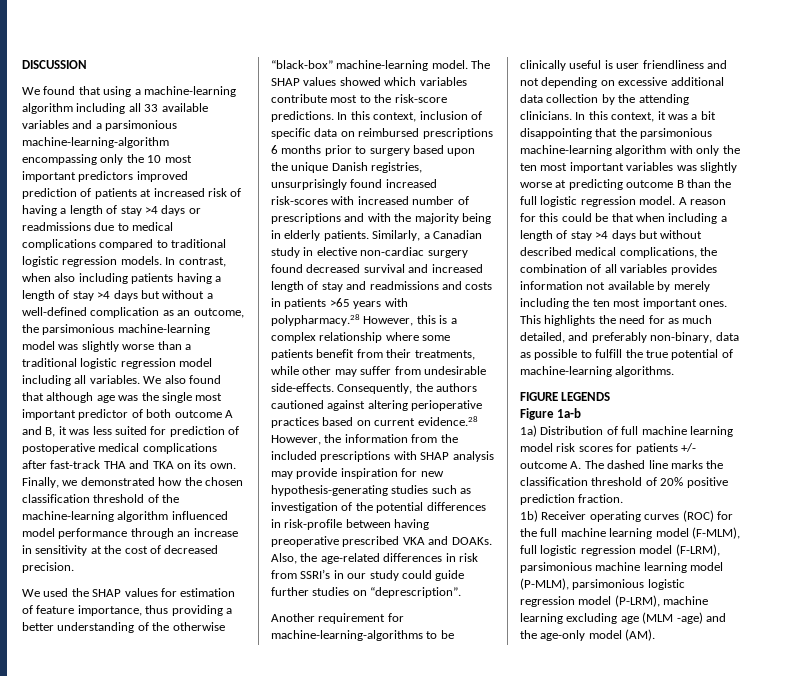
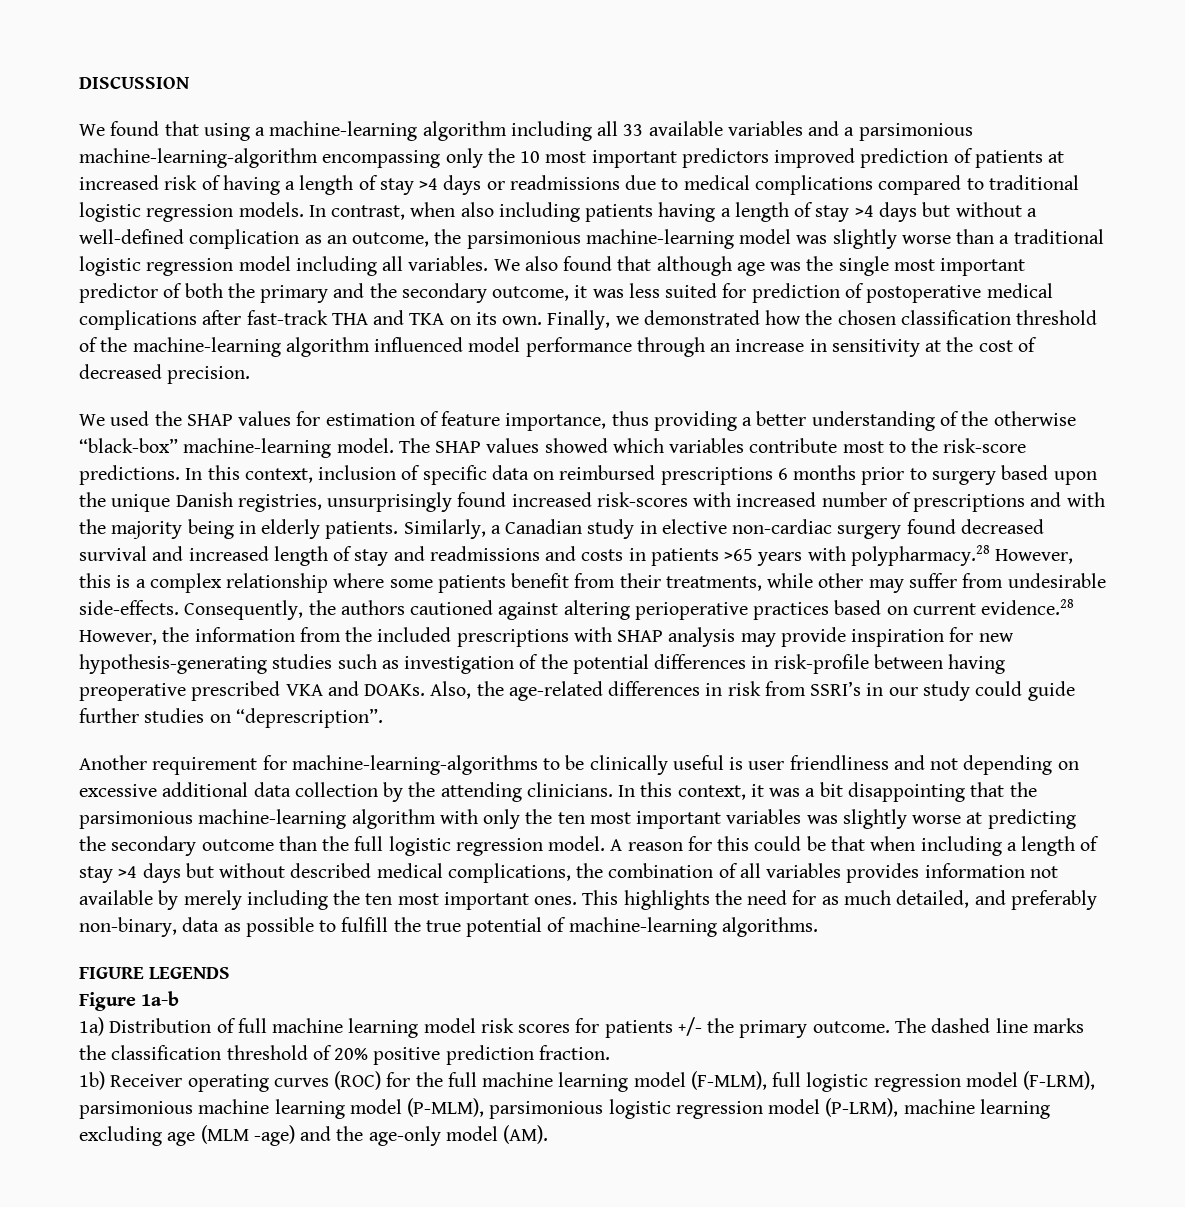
- We also found that although age was the single most important predictor of both outcome A and B, it was less suited for prediction of postoperative medical complications after fast-track THA and TKA on its own.
+ We also found that although age was the single most important predictor of both the primary and the secondary outcome, it was less suited for prediction of postoperative medical complications after fast-track THA and TKA on its own.
- In this context, it was a bit disappointing that the parsimonious machine-learning algorithm with only the ten most important variables was slightly worse at predicting outcome B than the full logistic regression model.
+ In this context, it was a bit disappointing that the parsimonious machine-learning algorithm with only the ten most important variables was slightly worse at predicting the secondary outcome than the full logistic regression model.
- 1a) Distribution of full machine learning model risk scores for patients +/- outcome A. The dashed line marks the classification threshold of 20% positive prediction fraction.
+ 1a) Distribution of full machine learning model risk scores for patients +/- the primary outcome. The dashed line marks the classification threshold of 20% positive prediction fraction.

